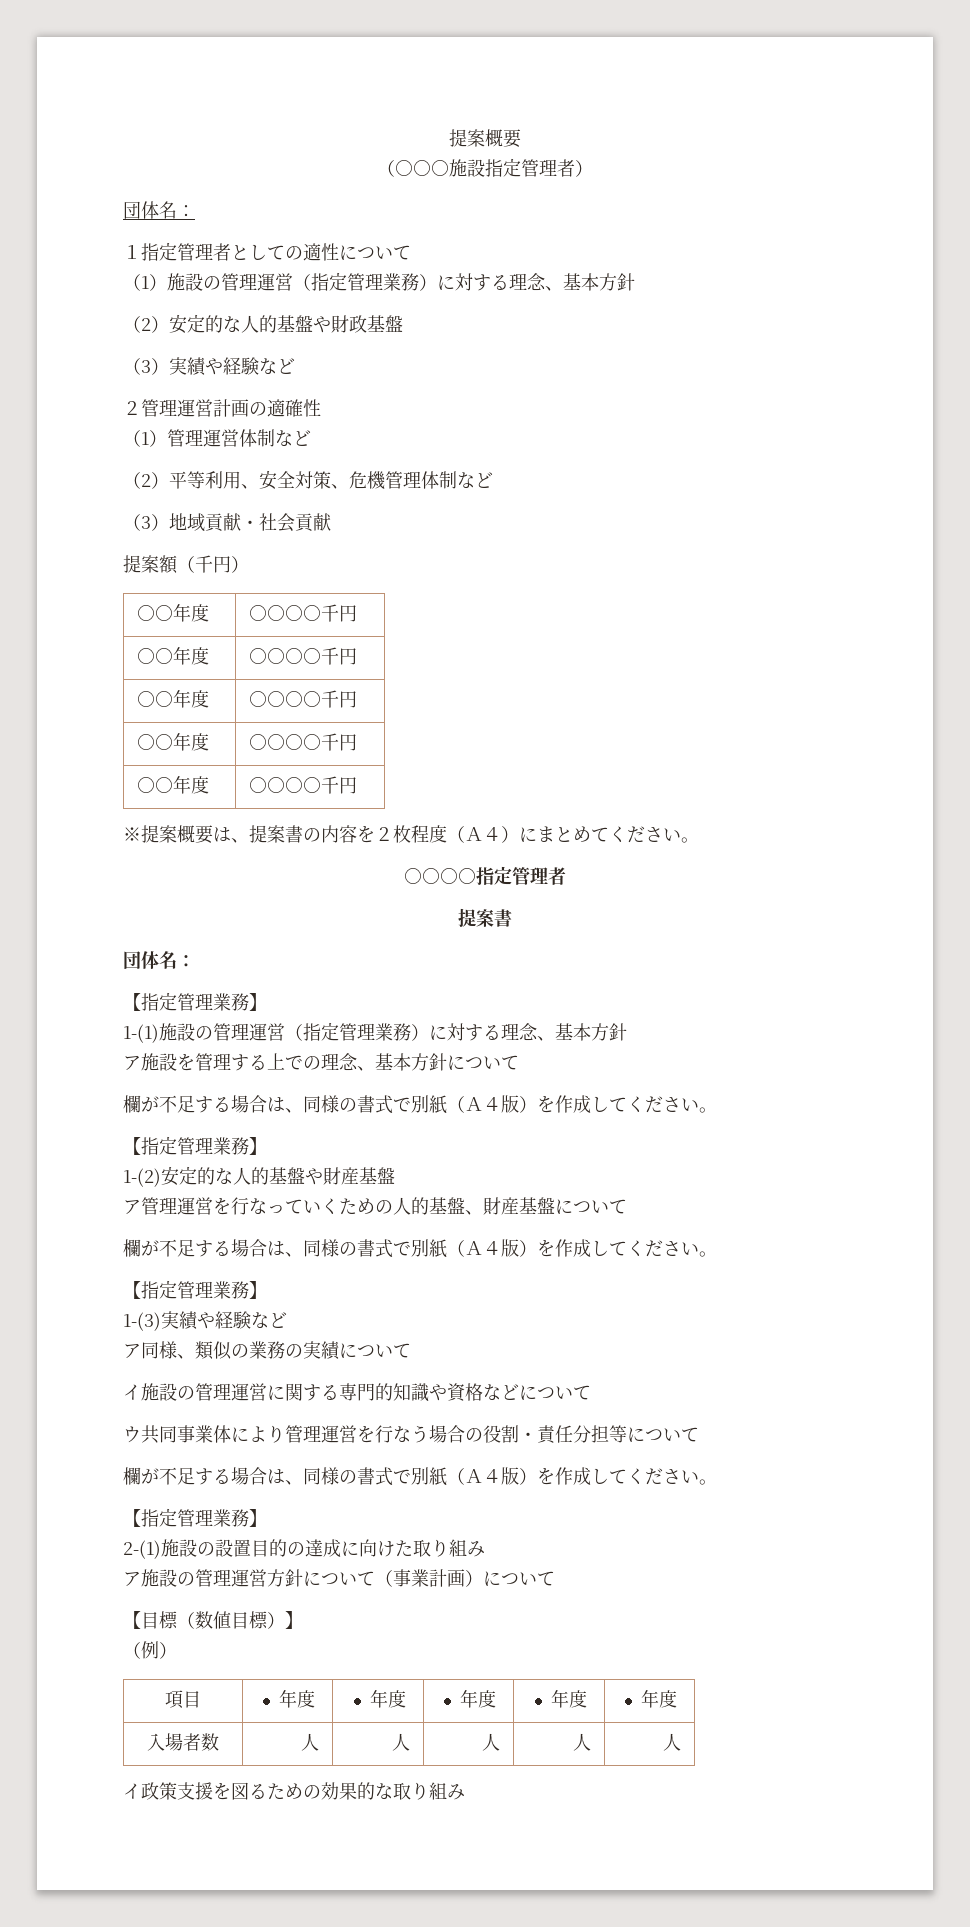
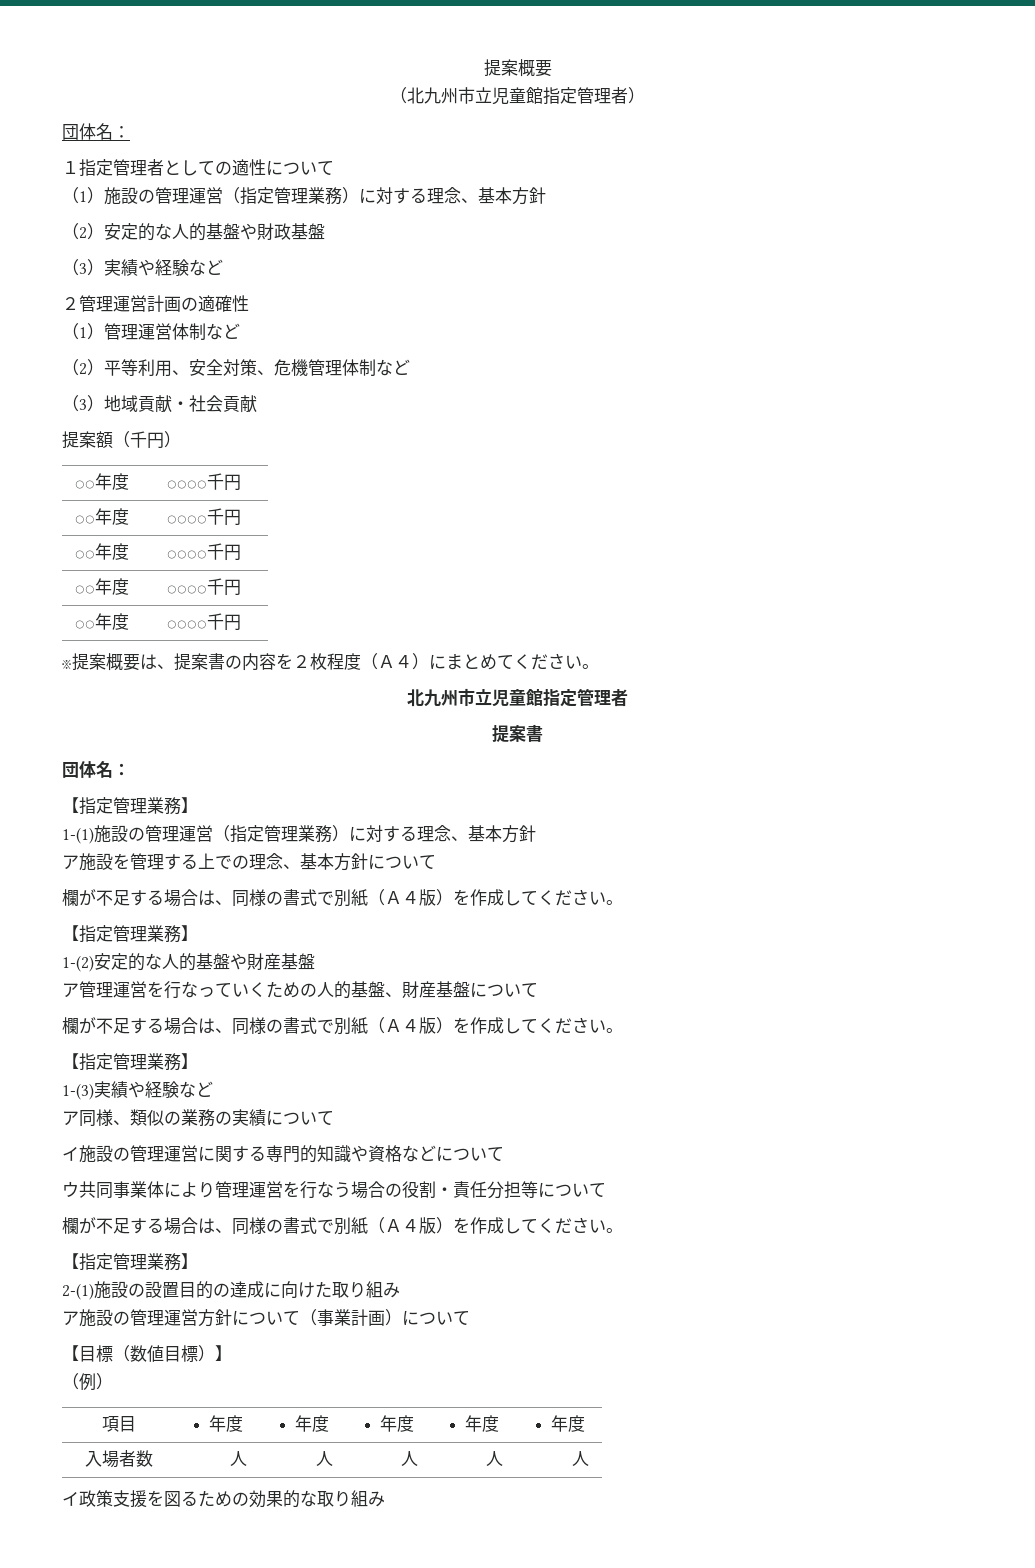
- （○○○施設指定管理者）
+ （北九州市立児童館指定管理者）
  ※提案概要は、提案書の内容を２枚程度（Ａ４）にまとめてください。
- ○○○○指定管理者
+ 北九州市立児童館指定管理者

